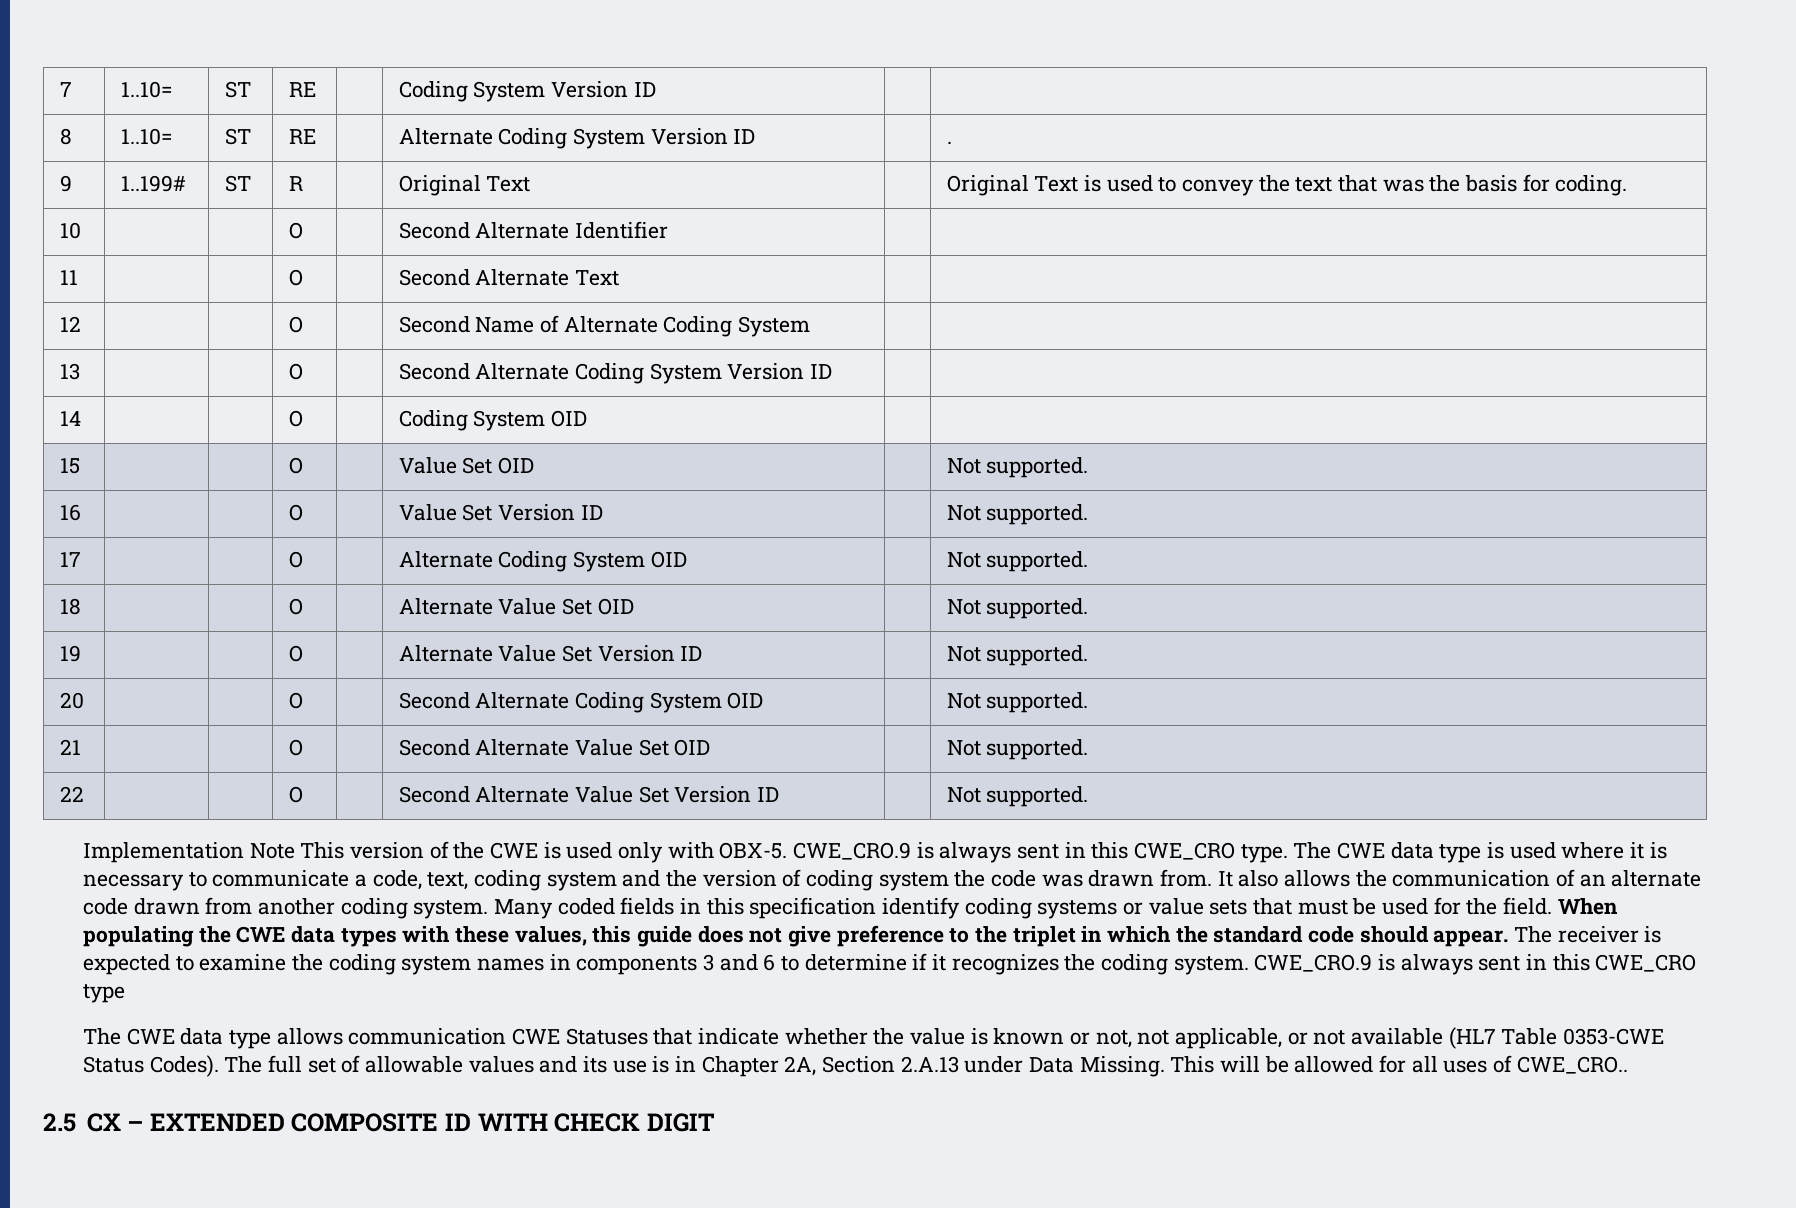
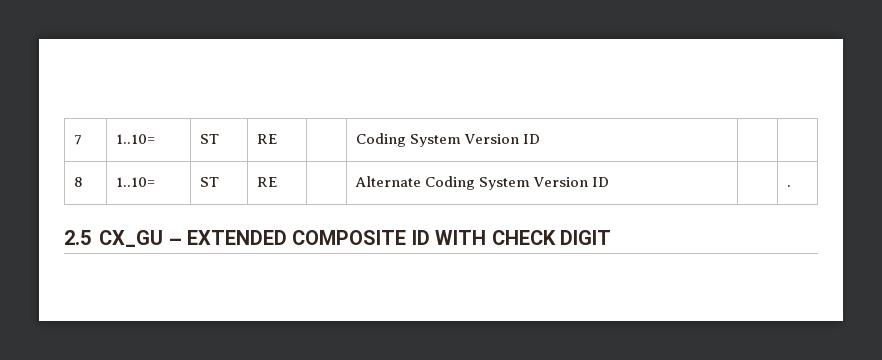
- 9 | 1..199# | ST | R | | Original Text | | Original Text is used to convey the text that was the basis for coding.
- 10 | | | O | | Second Alternate Identifier | |
- 11 | | | O | | Second Alternate Text | |
- 12 | | | O | | Second Name of Alternate Coding System | |
- 13 | | | O | | Second Alternate Coding System Version ID | |
- 14 | | | O | | Coding System OID | |
- 15 | | | O | | Value Set OID | | Not supported.
- 16 | | | O | | Value Set Version ID | | Not supported.
- 17 | | | O | | Alternate Coding System OID | | Not supported.
- 18 | | | O | | Alternate Value Set OID | | Not supported.
- 19 | | | O | | Alternate Value Set Version ID | | Not supported.
- 20 | | | O | | Second Alternate Coding System OID | | Not supported.
- 21 | | | O | | Second Alternate Value Set OID | | Not supported.
- 22 | | | O | | Second Alternate Value Set Version ID | | Not supported.
- Implementation Note This version of the CWE is used only with OBX-5. CWE_CRO.9 is always sent in this CWE_CRO type. The CWE data type is used where it is necessary to communicate a code, text, coding system and the version of coding system the code was drawn from. It also allows the communication of an alternate code drawn from another coding system. Many coded fields in this specification identify coding systems or value sets that must be used for the field. When populating the CWE data types with these values, this guide does not give preference to the triplet in which the standard code should appear. The receiver is expected to examine the coding system names in components 3 and 6 to determine if it recognizes the coding system. CWE_CRO.9 is always sent in this CWE_CRO type
- The CWE data type allows communication CWE Statuses that indicate whether the value is known or not, not applicable, or not available (HL7 Table 0353-CWE Status Codes). The full set of allowable values and its use is in Chapter 2A, Section 2.A.13 under Data Missing. This will be allowed for all uses of CWE_CRO..
- 2.5 CX – EXTENDED COMPOSITE ID WITH CHECK DIGIT
+ 2.5 CX_GU – EXTENDED COMPOSITE ID WITH CHECK DIGIT

